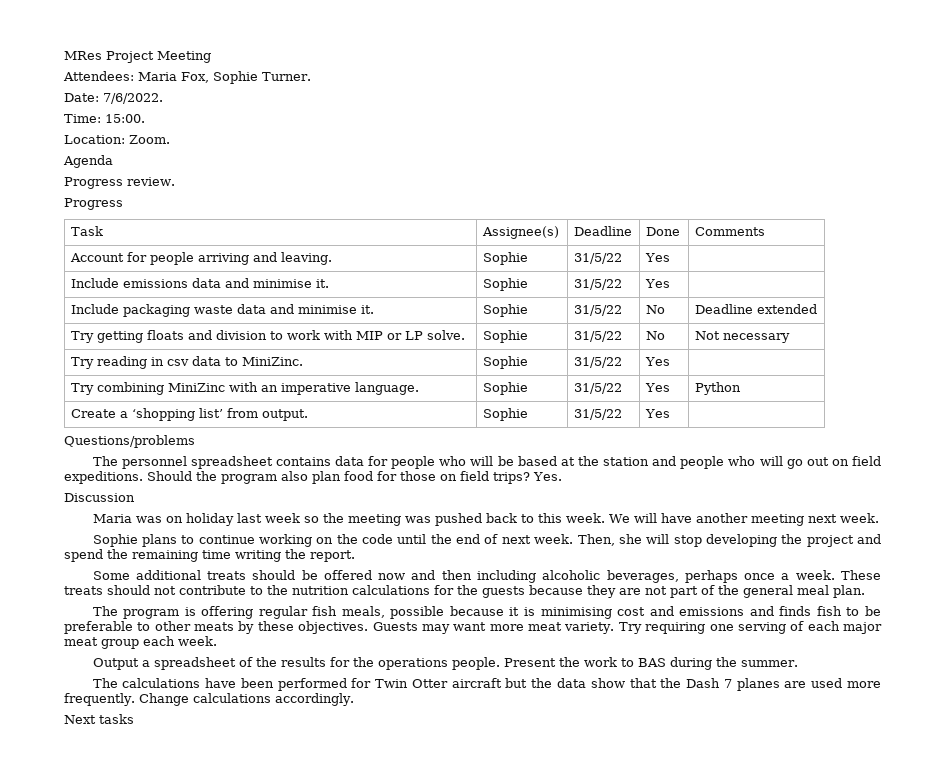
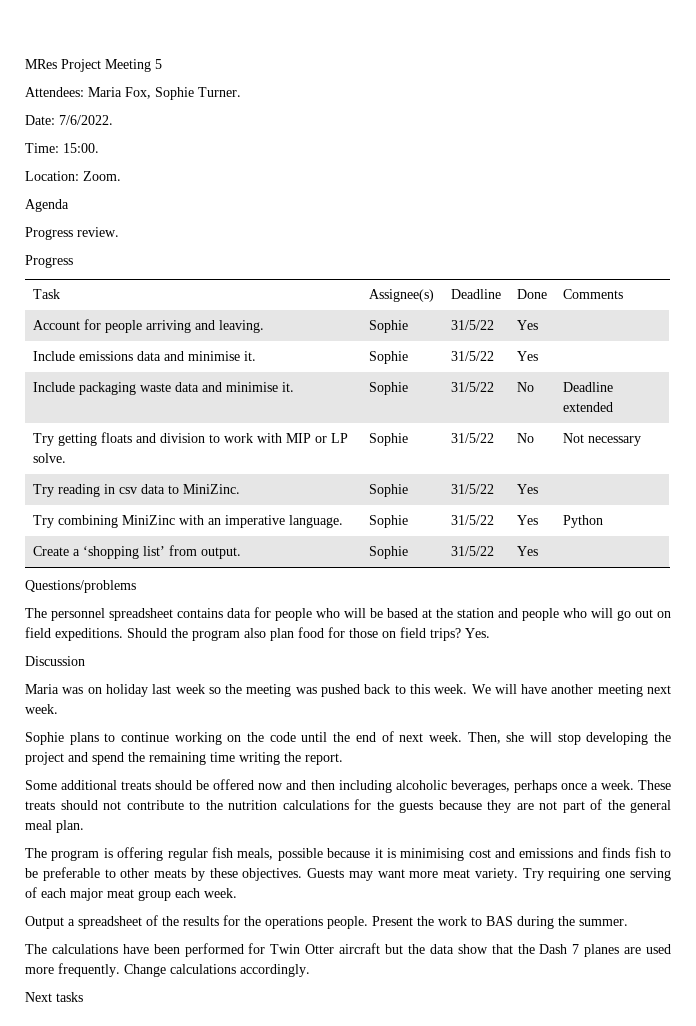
- MRes Project Meeting
+ MRes Project Meeting 5

